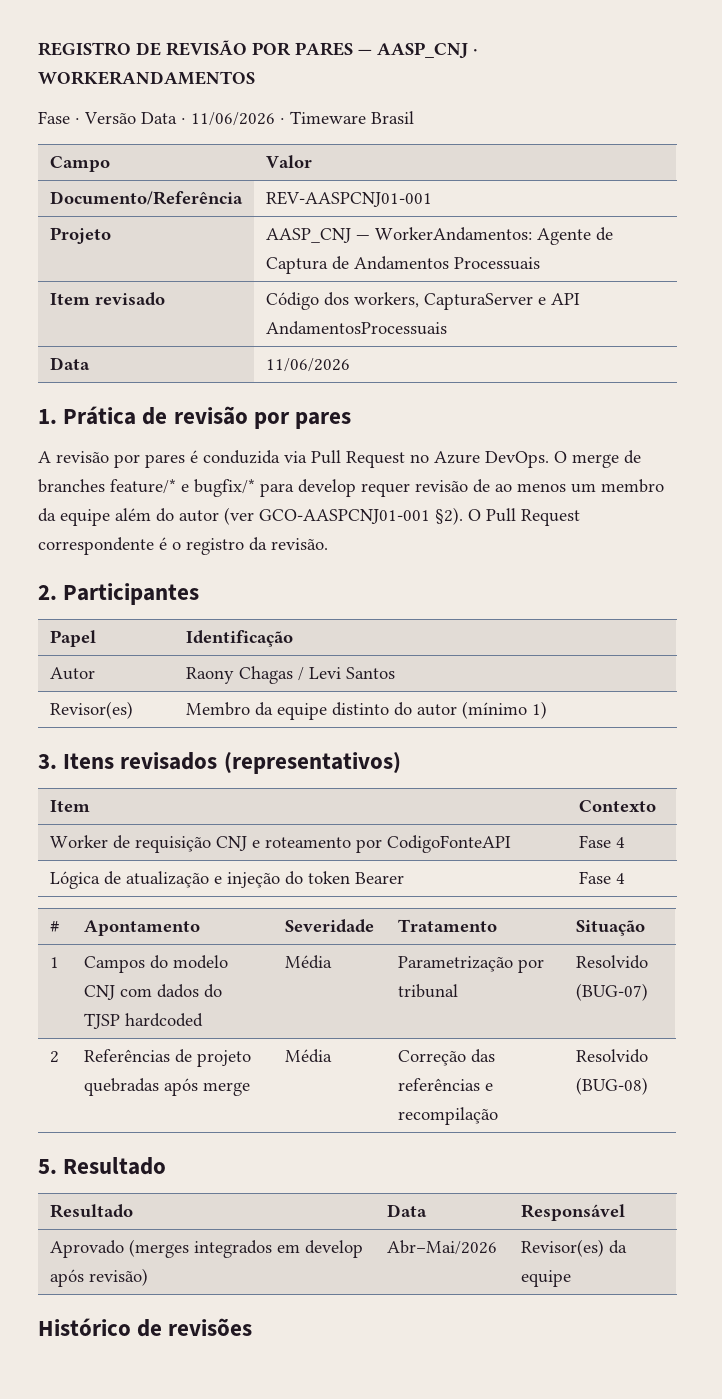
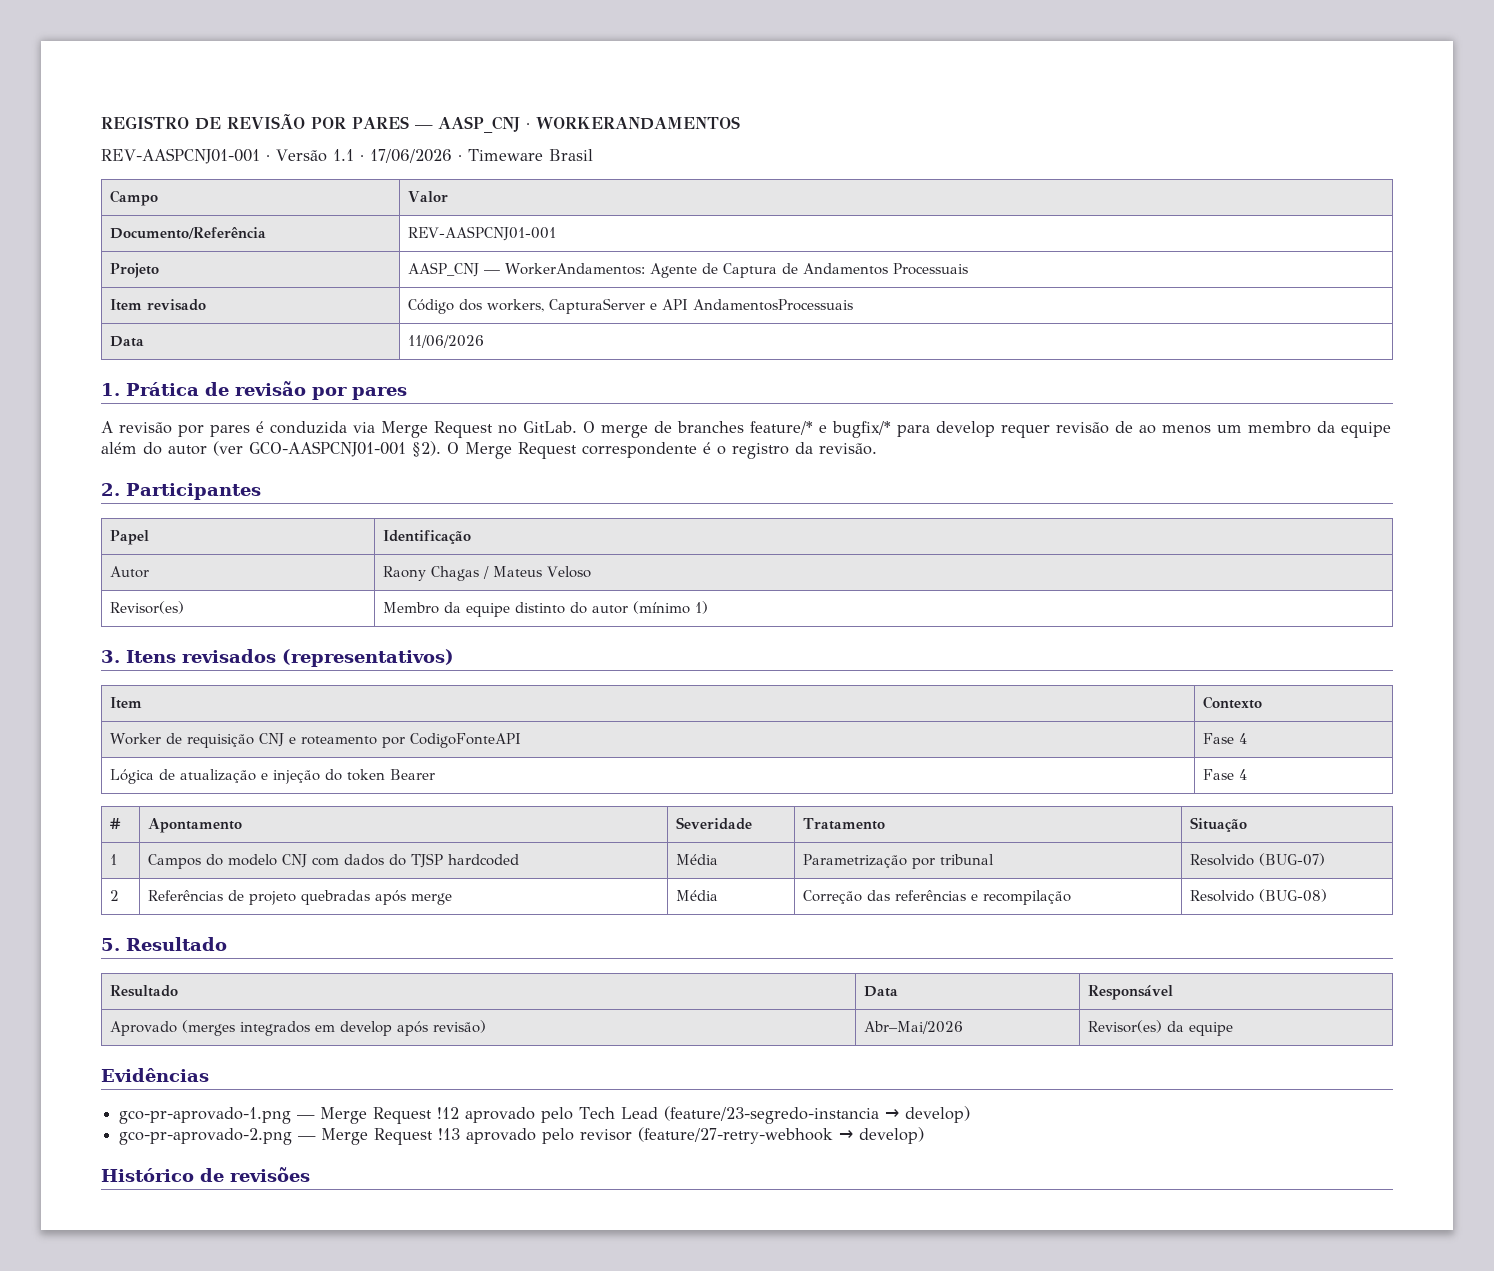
- Fase · Versão Data · 11/06/2026 · Timeware Brasil
+ REV-AASPCNJ01-001 · Versão 1.1 · 17/06/2026 · Timeware Brasil
- A revisão por pares é conduzida via Pull Request no Azure DevOps.
+ A revisão por pares é conduzida via Merge Request no GitLab.
- O Pull Request correspondente é o registro da revisão.
+ O Merge Request correspondente é o registro da revisão.
- Autor | Raony Chagas / Levi Santos
+ Autor | Raony Chagas / Mateus Veloso
+ Evidências
+ gco-pr-aprovado-1.png — Merge Request !12 aprovado pelo Tech Lead (feature/23-segredo-instancia → develop)
+ gco-pr-aprovado-2.png — Merge Request !13 aprovado pelo revisor (feature/27-retry-webhook → develop)

